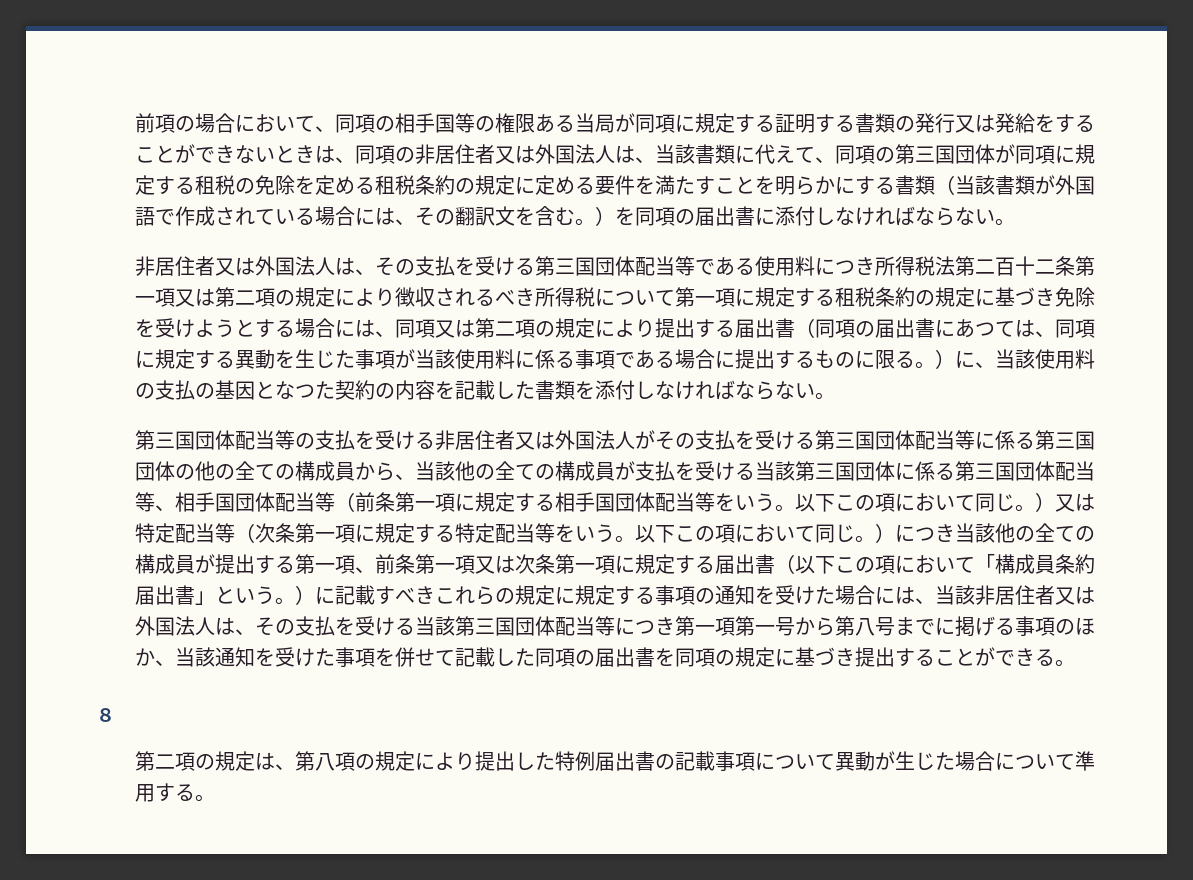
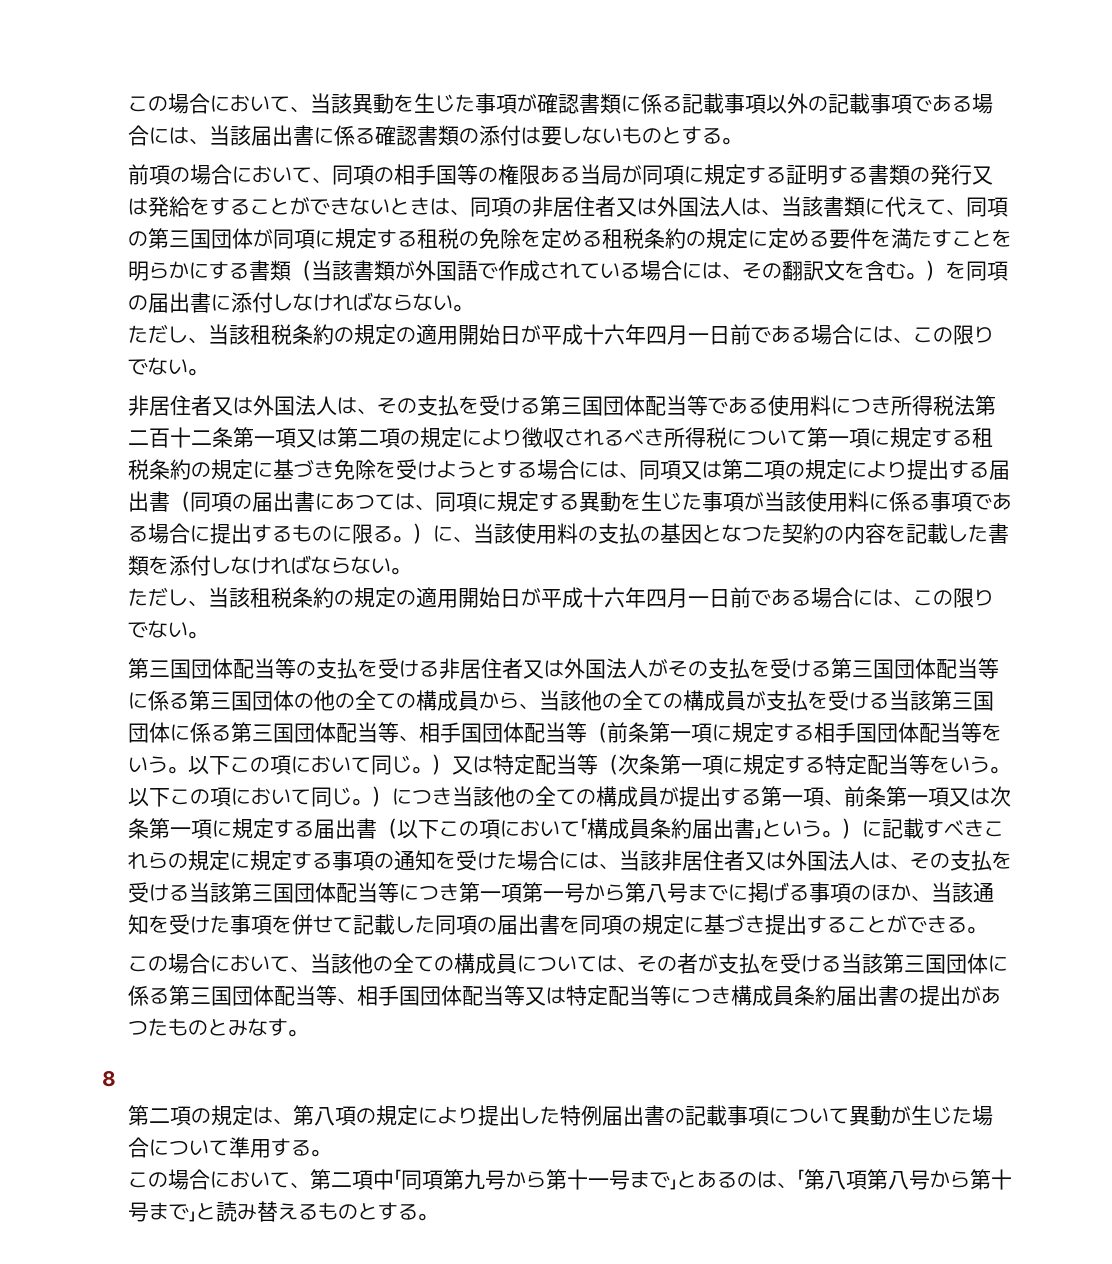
+ この場合において、当該異動を生じた事項が確認書類に係る記載事項以外の記載事項である場合には、当該届出書に係る確認書類の添付は要しないものとする。
  前項の場合において、同項の相手国等の権限ある当局が同項に規定する証明する書類の発行又は発給をすることができないときは、同項の非居住者又は外国法人は、当該書類に代えて、同項の第三国団体が同項に規定する租税の免除を定める租税条約の規定に定める要件を満たすことを明らかにする書類（当該書類が外国語で作成されている場合には、その翻訳文を含む。）を同項の届出書に添付しなければならない。
+ ただし、当該租税条約の規定の適用開始日が平成十六年四月一日前である場合には、この限りでない。
  非居住者又は外国法人は、その支払を受ける第三国団体配当等である使用料につき所得税法第二百十二条第一項又は第二項の規定により徴収されるべき所得税について第一項に規定する租税条約の規定に基づき免除を受けようとする場合には、同項又は第二項の規定により提出する届出書（同項の届出書にあつては、同項に規定する異動を生じた事項が当該使用料に係る事項である場合に提出するものに限る。）に、当該使用料の支払の基因となつた契約の内容を記載した書類を添付しなければならない。
+ ただし、当該租税条約の規定の適用開始日が平成十六年四月一日前である場合には、この限りでない。
+ この場合において、当該他の全ての構成員については、その者が支払を受ける当該第三国団体に係る第三国団体配当等、相手国団体配当等又は特定配当等につき構成員条約届出書の提出があつたものとみなす。
+ この場合において、第二項中「同項第九号から第十一号まで」とあるのは、「第八項第八号から第十号まで」と読み替えるものとする。

